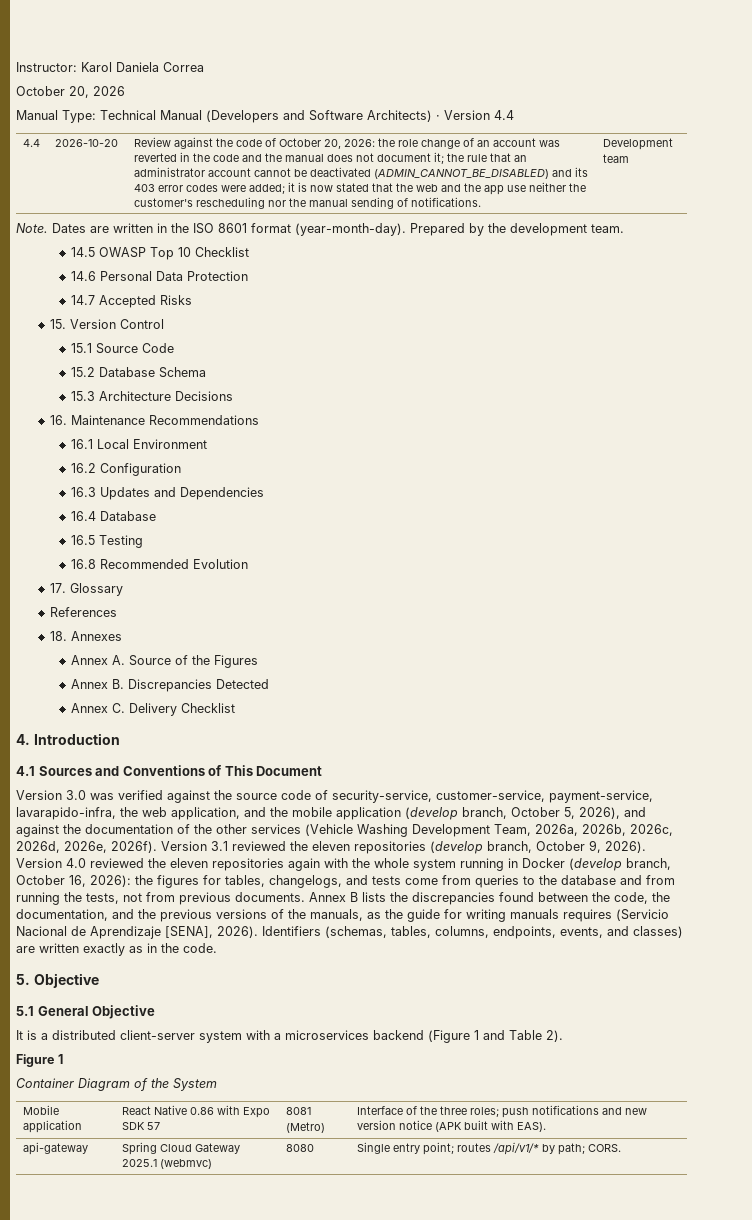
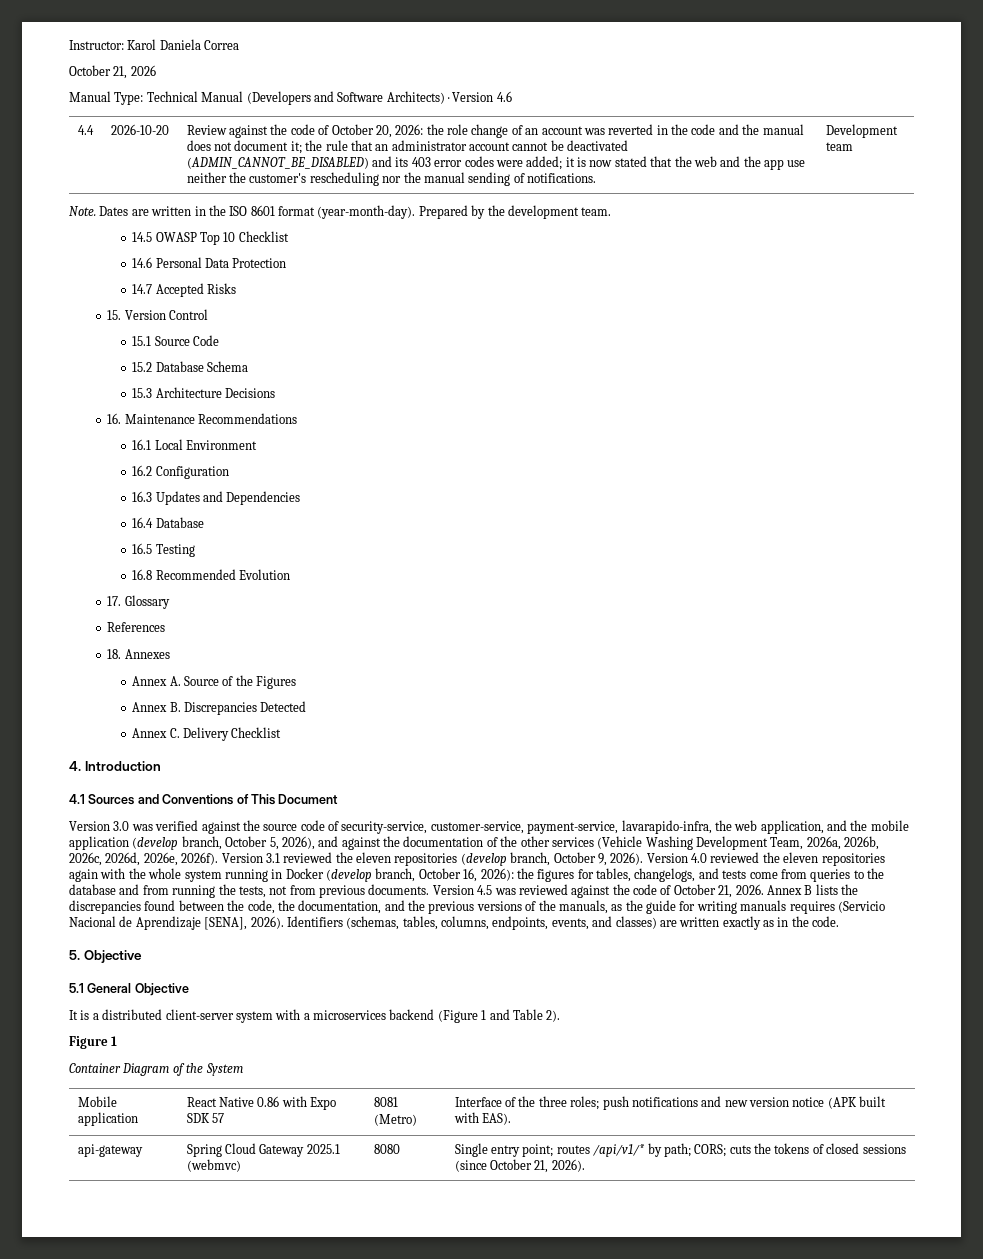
- October 20, 2026
+ October 21, 2026
- Manual Type: Technical Manual (Developers and Software Architects) · Version 4.4
+ Manual Type: Technical Manual (Developers and Software Architects) · Version 4.6
+ Version 4.5 was reviewed against the code of October 21, 2026.
- api-gateway | Spring Cloud Gateway 2025.1 (webmvc) | 8080 | Single entry point; routes /api/v1/* by path; CORS.
+ api-gateway | Spring Cloud Gateway 2025.1 (webmvc) | 8080 | Single entry point; routes /api/v1/* by path; CORS; cuts the tokens of closed sessions (since October 21, 2026).

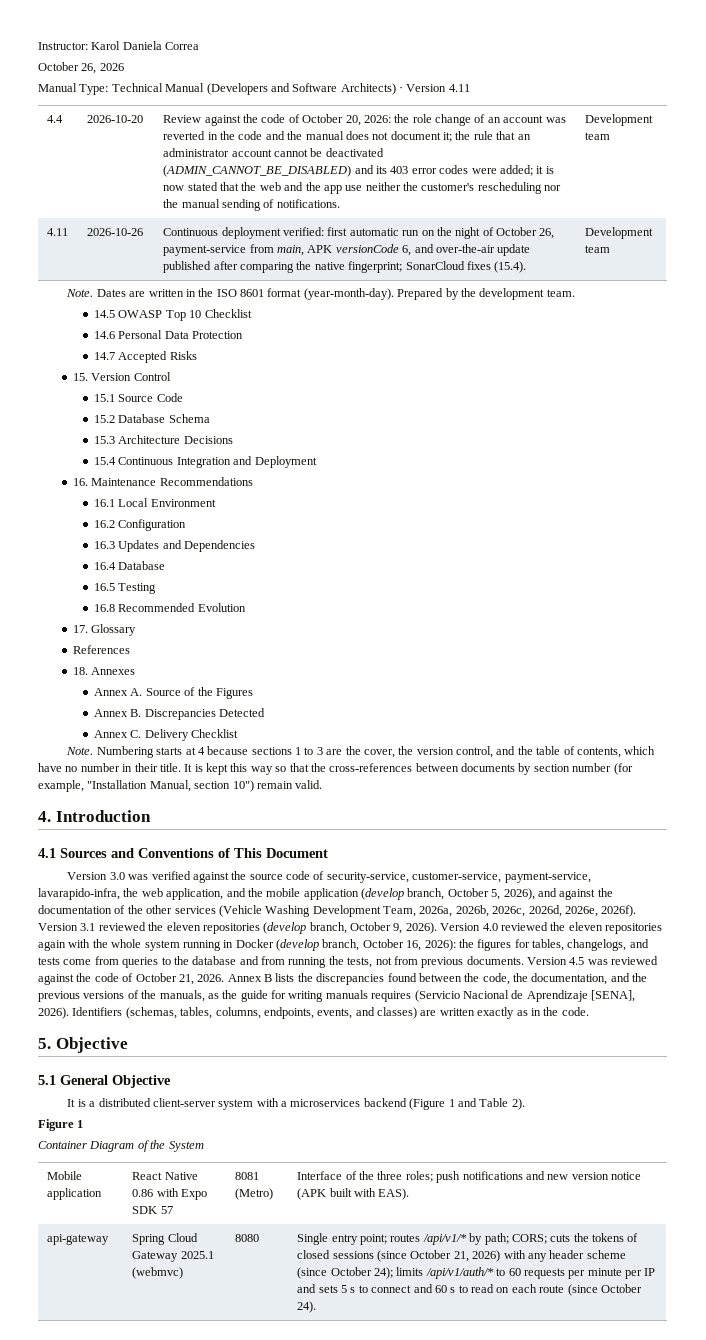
- October 21, 2026
+ October 26, 2026
- Manual Type: Technical Manual (Developers and Software Architects) · Version 4.6
+ Manual Type: Technical Manual (Developers and Software Architects) · Version 4.11
+ 4.11 | 2026-10-26 | Continuous deployment verified: first automatic run on the night of October 26, payment-service from main, APK versionCode 6, and over-the-air update published after comparing the native fingerprint; SonarCloud fixes (15.4). | Development team
+ 15.4 Continuous Integration and Deployment
+ Note. Numbering starts at 4 because sections 1 to 3 are the cover, the version control, and the table of contents, which have no number in their title. It is kept this way so that the cross-references between documents by section number (for example, "Installation Manual, section 10") remain valid.
- Single entry point; routes /api/v1/* by path; CORS; cuts the tokens of closed sessions (since October 21, 2026).
+ Single entry point; routes /api/v1/* by path; CORS; cuts the tokens of closed sessions (since October 21, 2026) with any header scheme (since October 24); limits /api/v1/auth/* to 60 requests per minute per IP and sets 5 s to connect and 60 s to read on each route (since October 24).

